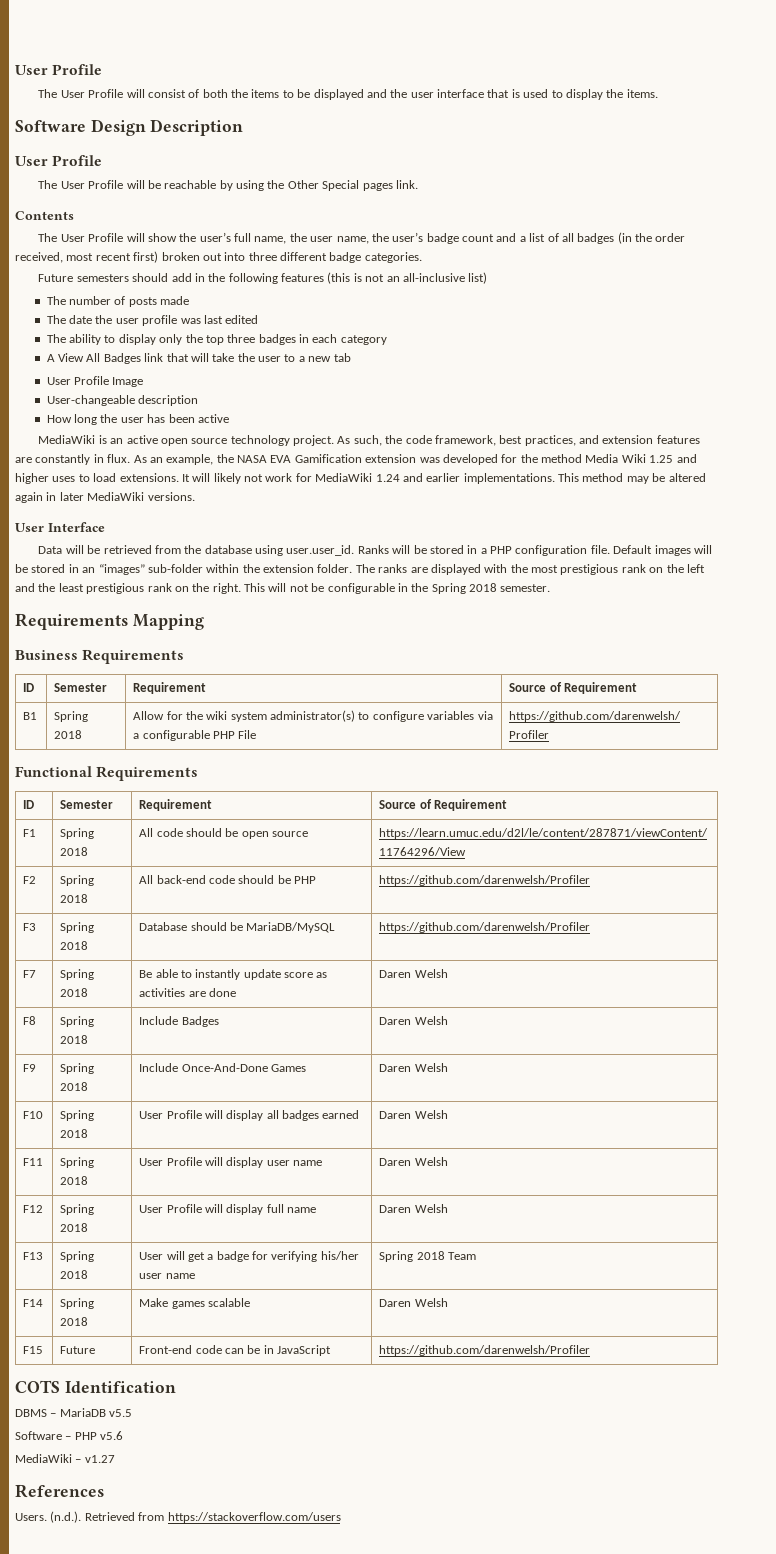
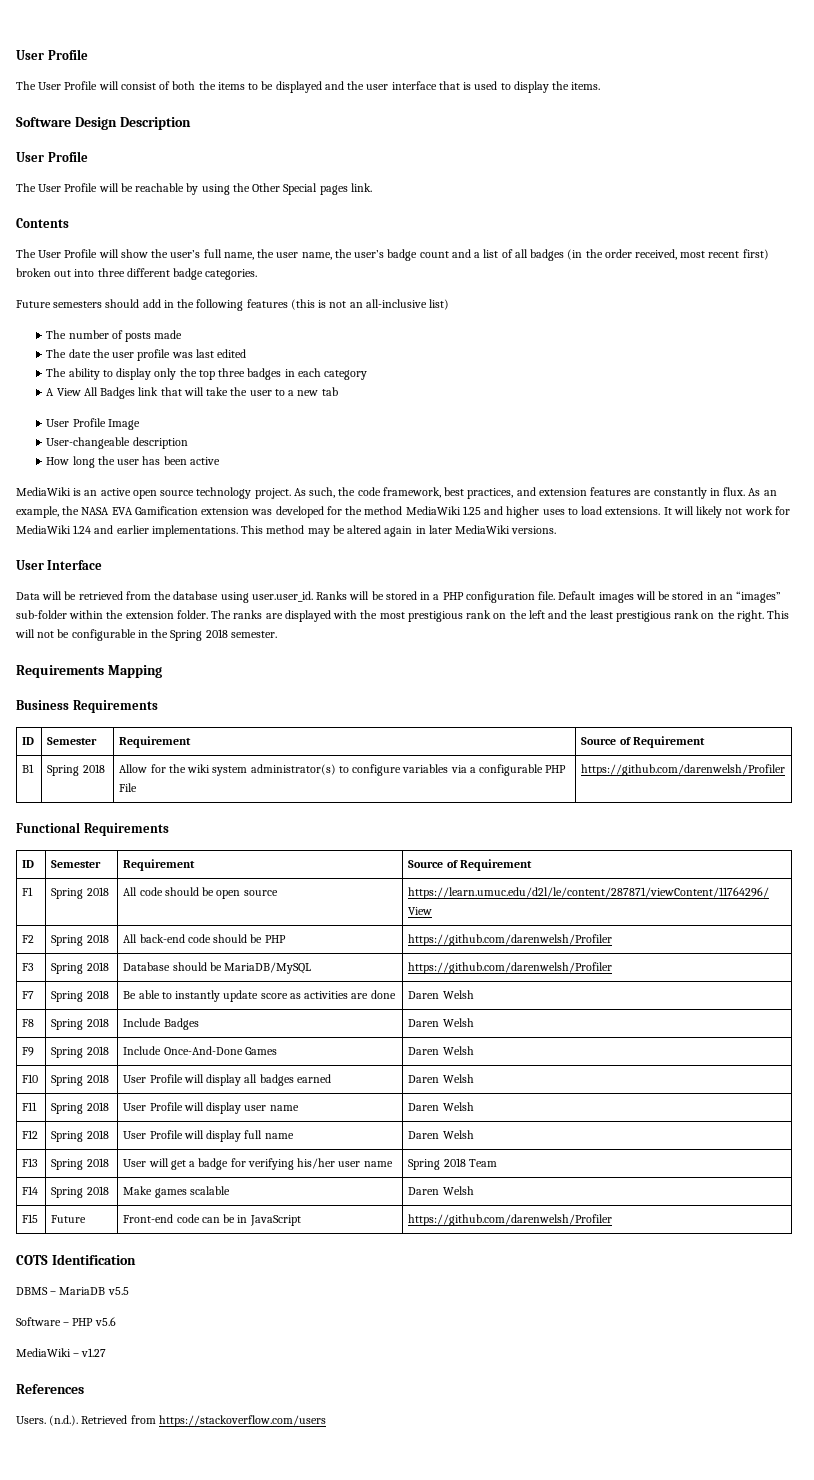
- As an example, the NASA EVA Gamification extension was developed for the method Media Wiki 1.25 and higher uses to load extensions.
+ As an example, the NASA EVA Gamification extension was developed for the method MediaWiki 1.25 and higher uses to load extensions.

